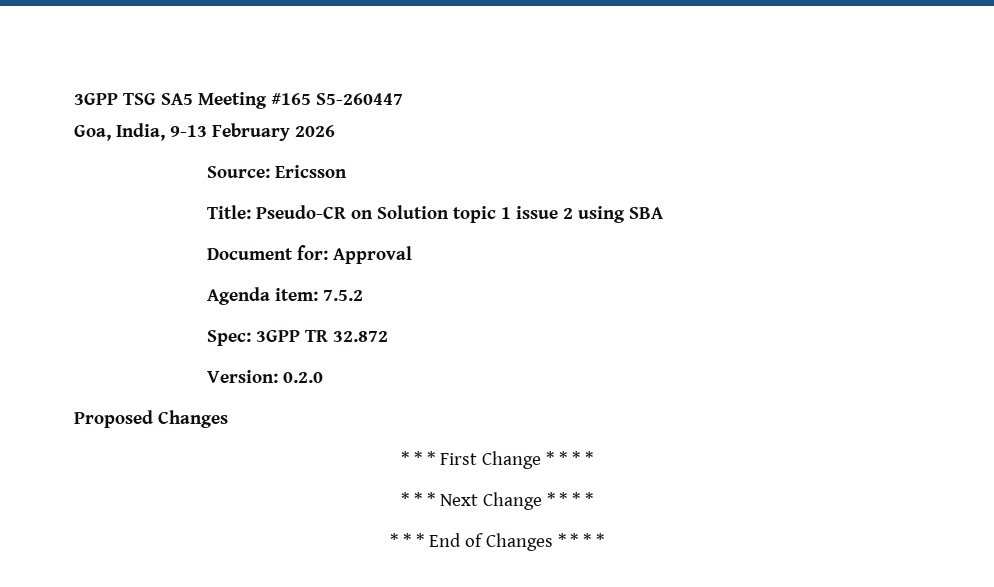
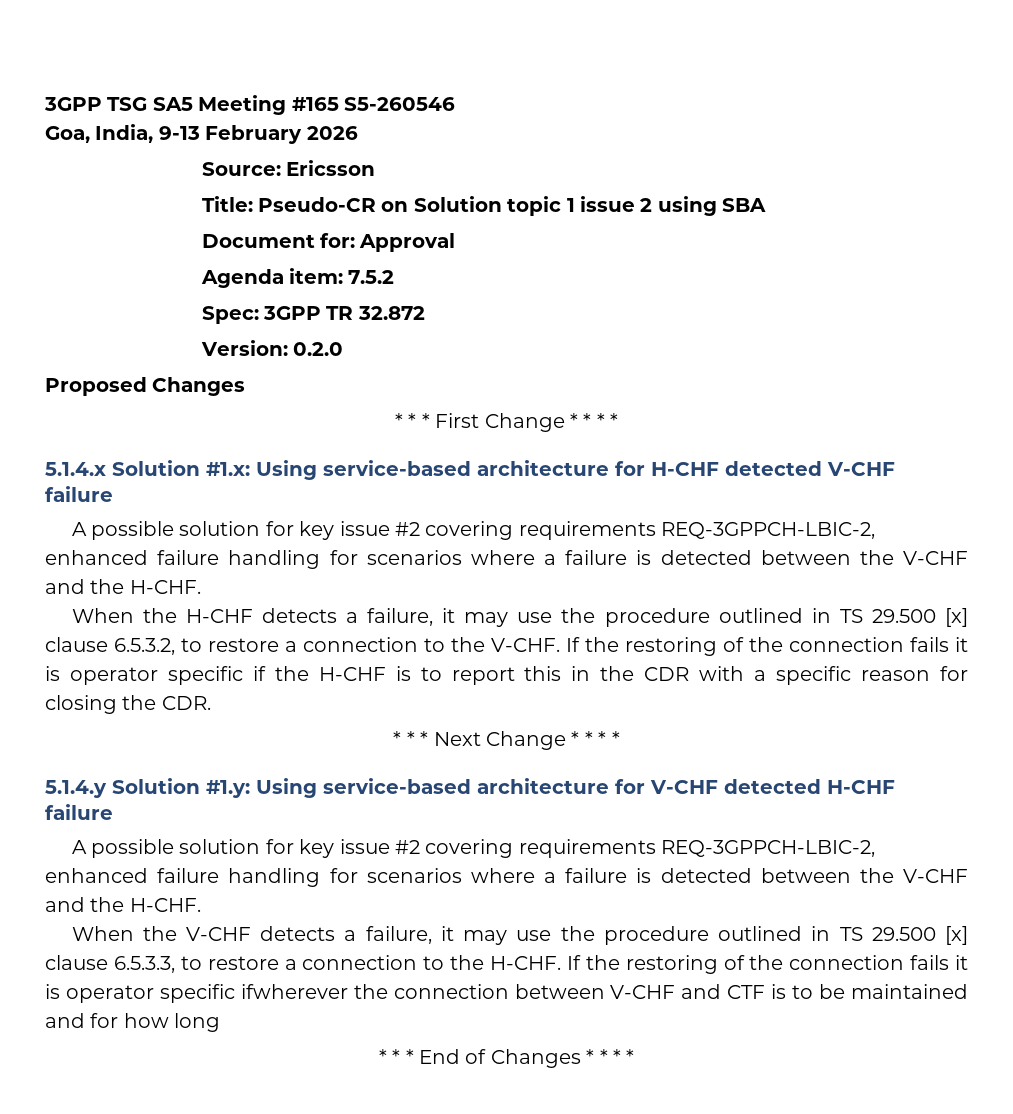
- 3GPP TSG SA5 Meeting #165 S5-260447
+ 3GPP TSG SA5 Meeting #165 S5-260546
+ 5.1.4.x Solution #1.x: Using service-based architecture for H-CHF detected V-CHF failure
+ A possible solution for key issue #2 covering requirements REQ-3GPPCH-LBIC-2, enhanced failure handling for scenarios where a failure is detected between the V-CHF and the H-CHF.
+ When the H-CHF detects a failure, it may use the procedure outlined in TS 29.500 [x] clause 6.5.3.2, to restore a connection to the V-CHF. If the restoring of the connection fails it is operator specific if the H-CHF is to report this in the CDR with a specific reason for closing the CDR.
+ 5.1.4.y Solution #1.y: Using service-based architecture for V-CHF detected H-CHF failure
+ A possible solution for key issue #2 covering requirements REQ-3GPPCH-LBIC-2, enhanced failure handling for scenarios where a failure is detected between the V-CHF and the H-CHF.
+ When the V-CHF detects a failure, it may use the procedure outlined in TS 29.500 [x] clause 6.5.3.3, to restore a connection to the H-CHF. If the restoring of the connection fails it is operator specific ifwherever the connection between V-CHF and CTF is to be maintained and for how long

